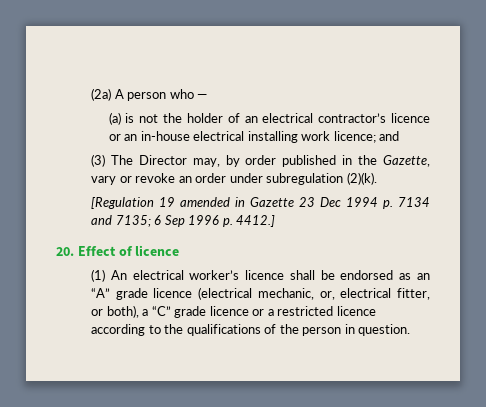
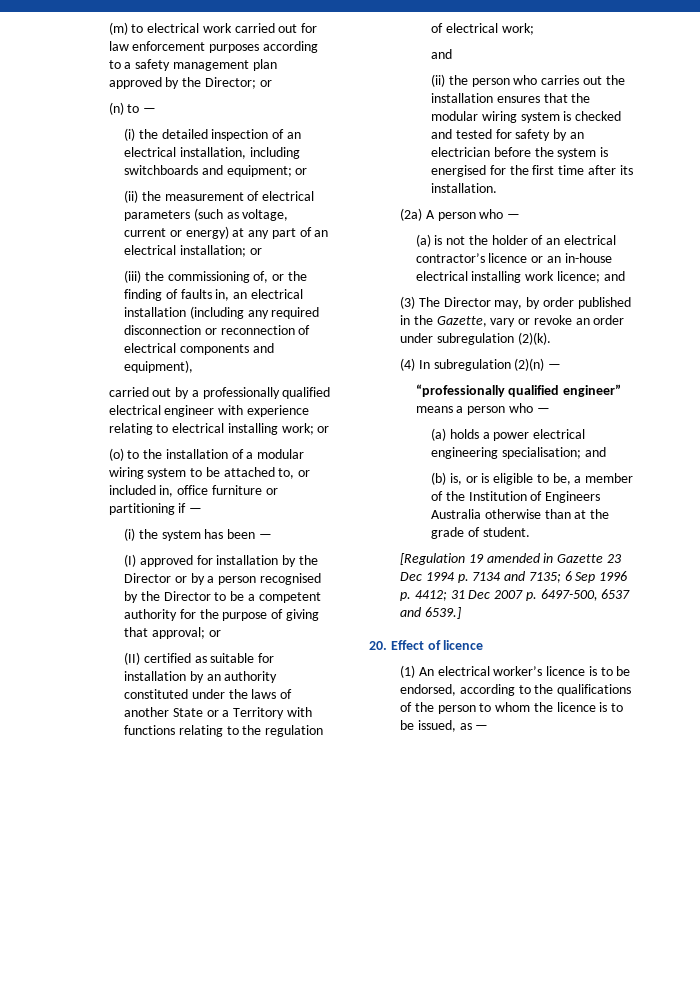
+ (m) to electrical work carried out for law enforcement purposes according to a safety management plan approved by the Director; or
+ (n) to —
+ (i) the detailed inspection of an electrical installation, including switchboards and equipment; or
+ (ii) the measurement of electrical parameters (such as voltage, current or energy) at any part of an electrical installation; or
+ (iii) the commissioning of, or the finding of faults in, an electrical installation (including any required disconnection or reconnection of electrical components and equipment),
+ carried out by a professionally qualified electrical engineer with experience relating to electrical installing work; or
+ (o) to the installation of a modular wiring system to be attached to, or included in, office furniture or partitioning if —
+ (i) the system has been —
+ (I) approved for installation by the Director or by a person recognised by the Director to be a competent authority for the purpose of giving that approval; or
+ (II) certified as suitable for installation by an authority constituted under the laws of another State or a Territory with functions relating to the regulation of electrical work;
+ and
+ (ii) the person who carries out the installation ensures that the modular wiring system is checked and tested for safety by an electrician before the system is energised for the first time after its installation.
+ (4) In subregulation (2)(n) —
+ “professionally qualified engineer” means a person who —
+ (a) holds a power electrical engineering specialisation; and
+ (b) is, or is eligible to be, a member of the Institution of Engineers Australia otherwise than at the grade of student.
- [Regulation 19 amended in Gazette 23 Dec 1994 p. 7134 and 7135; 6 Sep 1996 p. 4412.]
+ [Regulation 19 amended in Gazette 23 Dec 1994 p. 7134 and 7135; 6 Sep 1996 p. 4412; 31 Dec 2007 p. 6497-500, 6537 and 6539.]
- (1) An electrical worker’s licence shall be endorsed as an “A” grade licence (electrical mechanic, or, electrical fitter, or both), a “C” grade licence or a restricted licence according to the qualifications of the person in question.
+ (1) An electrical worker’s licence is to be endorsed, according to the qualifications of the person to whom the licence is to be issued, as —

